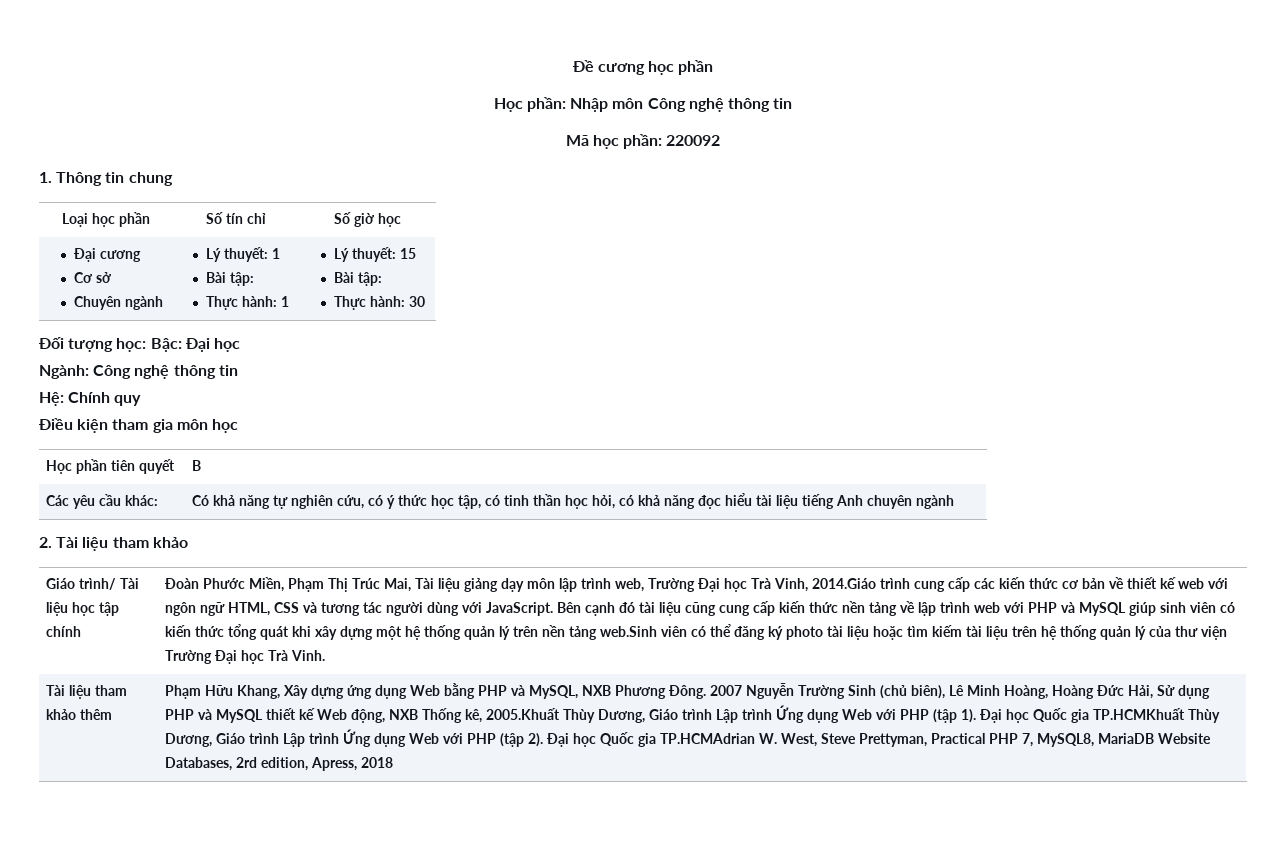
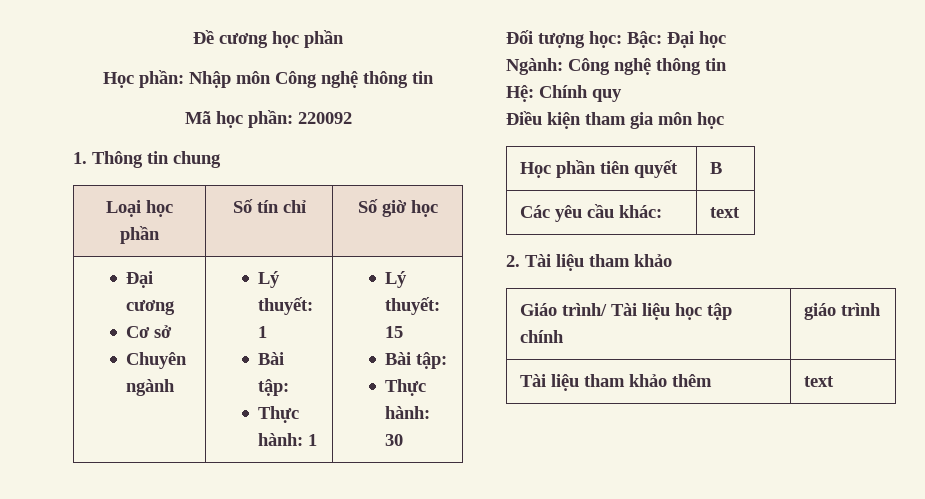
- Các yêu cầu khác: | Có khả năng tự nghiên cứu, có ý thức học tập, có tinh thần học hỏi, có khả năng đọc hiểu tài liệu tiếng Anh chuyên ngành
+ Các yêu cầu khác: | text
- Đoàn Phước Miền, Phạm Thị Trúc Mai, Tài liệu giảng dạy môn lập trình web, Trường Đại học Trà Vinh, 2014.Giáo trình cung cấp các kiến thức cơ bản về thiết kế web với ngôn ngữ HTML, CSS và tương tác người dùng với JavaScript. Bên cạnh đó tài liệu cũng cung cấp kiến thức nền tảng về lập trình web với PHP và MySQL giúp sinh viên có kiến thức tổng quát khi xây dựng một hệ thống quản lý trên nền tảng web.Sinh viên có thể đăng ký photo tài liệu hoặc tìm kiếm tài liệu trên hệ thống quản lý của thư viện Trường Đại học Trà Vinh.
+ giáo trình
- Tài liệu tham khảo thêm | Phạm Hữu Khang, Xây dựng ứng dụng Web bằng PHP và MySQL, NXB Phương Đông. 2007 Nguyễn Trường Sinh (chủ biên), Lê Minh Hoàng, Hoàng Đức Hải, Sử dụng PHP và MySQL thiết kế Web động, NXB Thống kê, 2005.Khuất Thùy Dương, Giáo trình Lập trình Ứng dụng Web với PHP (tập 1). Đại học Quốc gia TP.HCMKhuất Thùy Dương, Giáo trình Lập trình Ứng dụng Web với PHP (tập 2). Đại học Quốc gia TP.HCMAdrian W. West, Steve Prettyman, Practical PHP 7, MySQL8, MariaDB Website Databases, 2rd edition, Apress, 2018
+ Tài liệu tham khảo thêm | text

